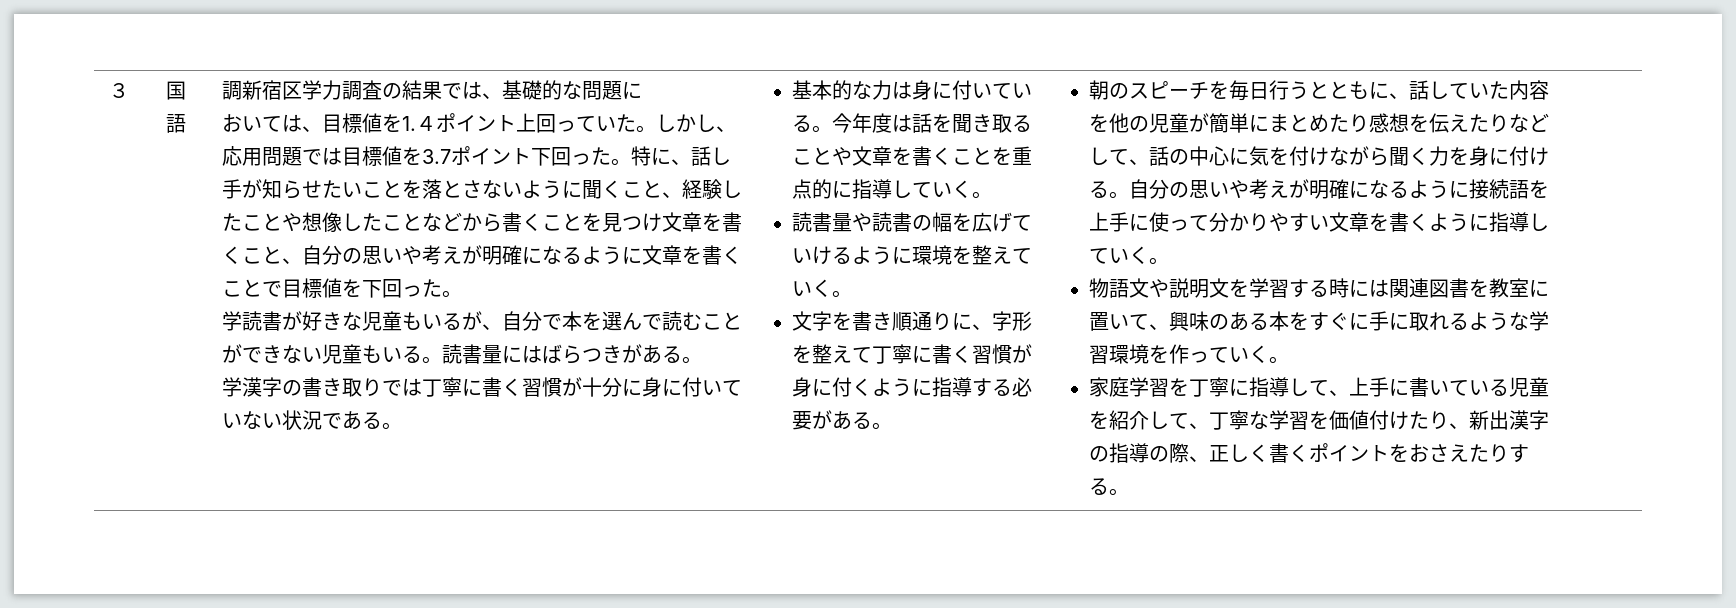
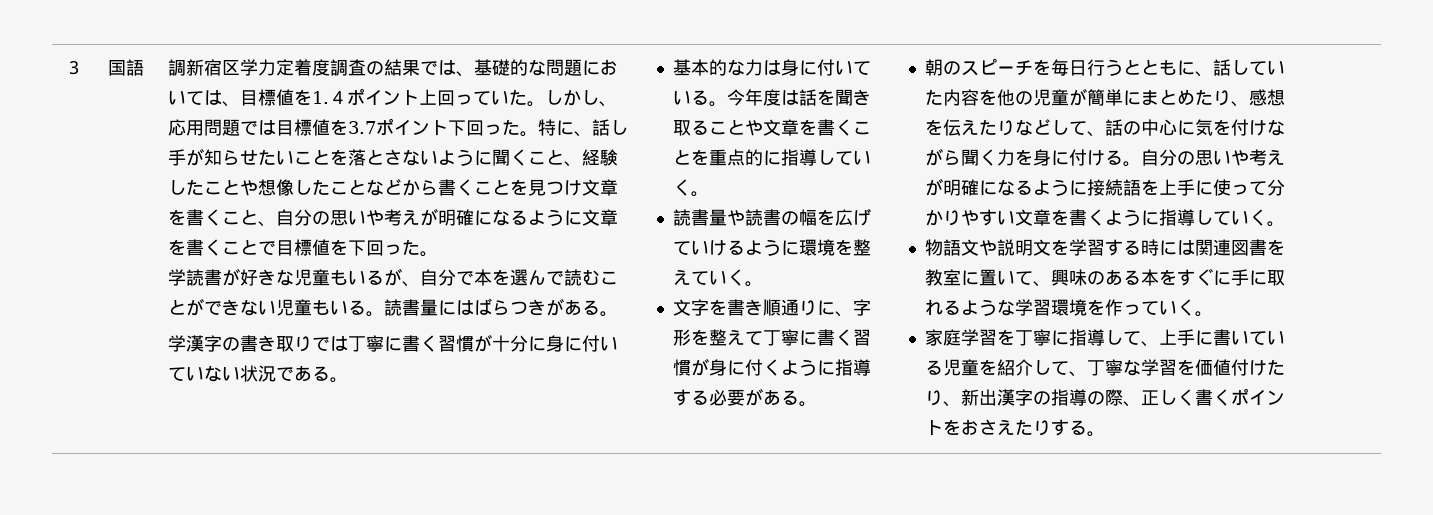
- 調新宿区学力調査の結果では、基礎的な問題に
- おいては、目標値を1.４ポイント上回っていた。
+ 調新宿区学力定着度調査の結果では、基礎的な問題においては、目標値を1.４ポイント上回っていた。
- 朝のスピーチを毎日行うとともに、話していた内容を他の児童が簡単にまとめたり感想を伝えたりなどして、話の中心に気を付けながら聞く力を身に付ける。
+ 朝のスピーチを毎日行うとともに、話していた内容を他の児童が簡単にまとめたり、感想を伝えたりなどして、話の中心に気を付けながら聞く力を身に付ける。

